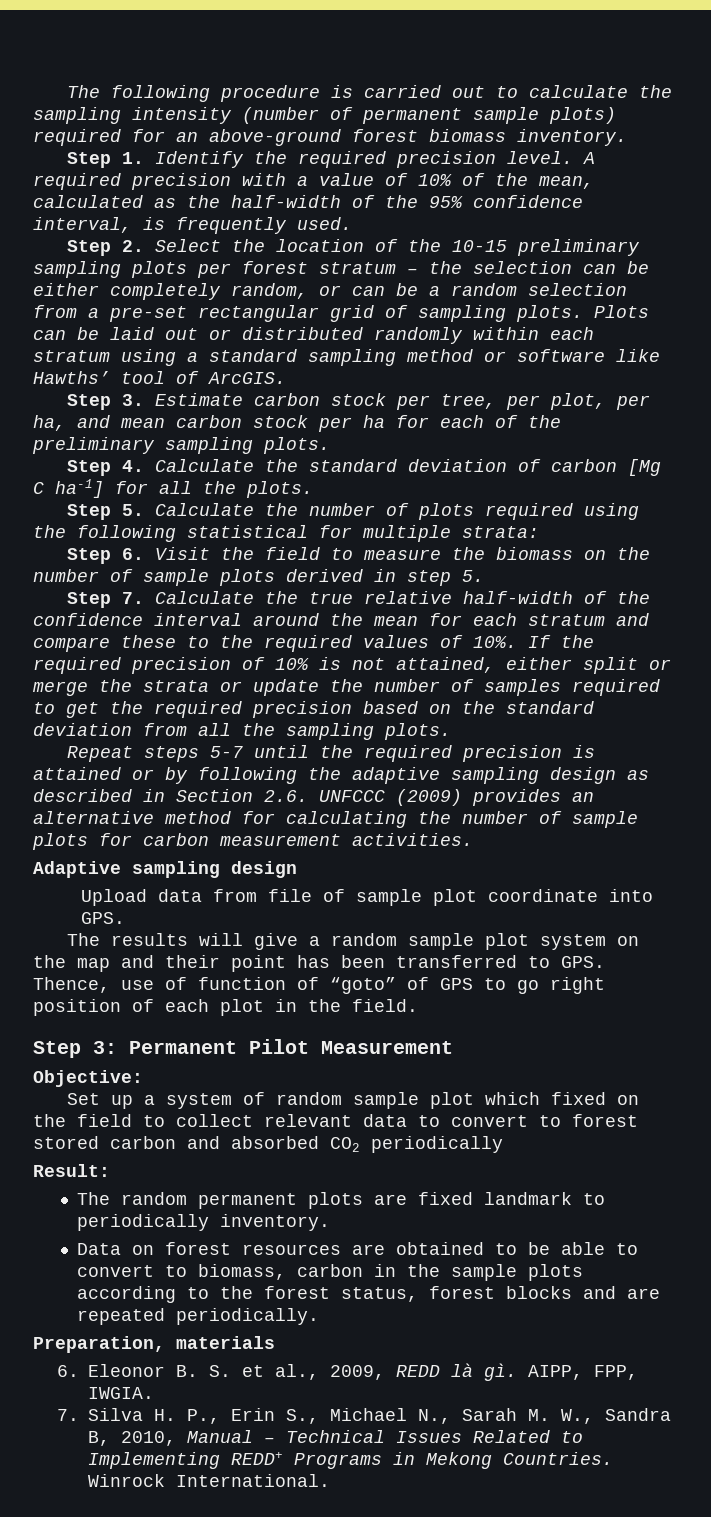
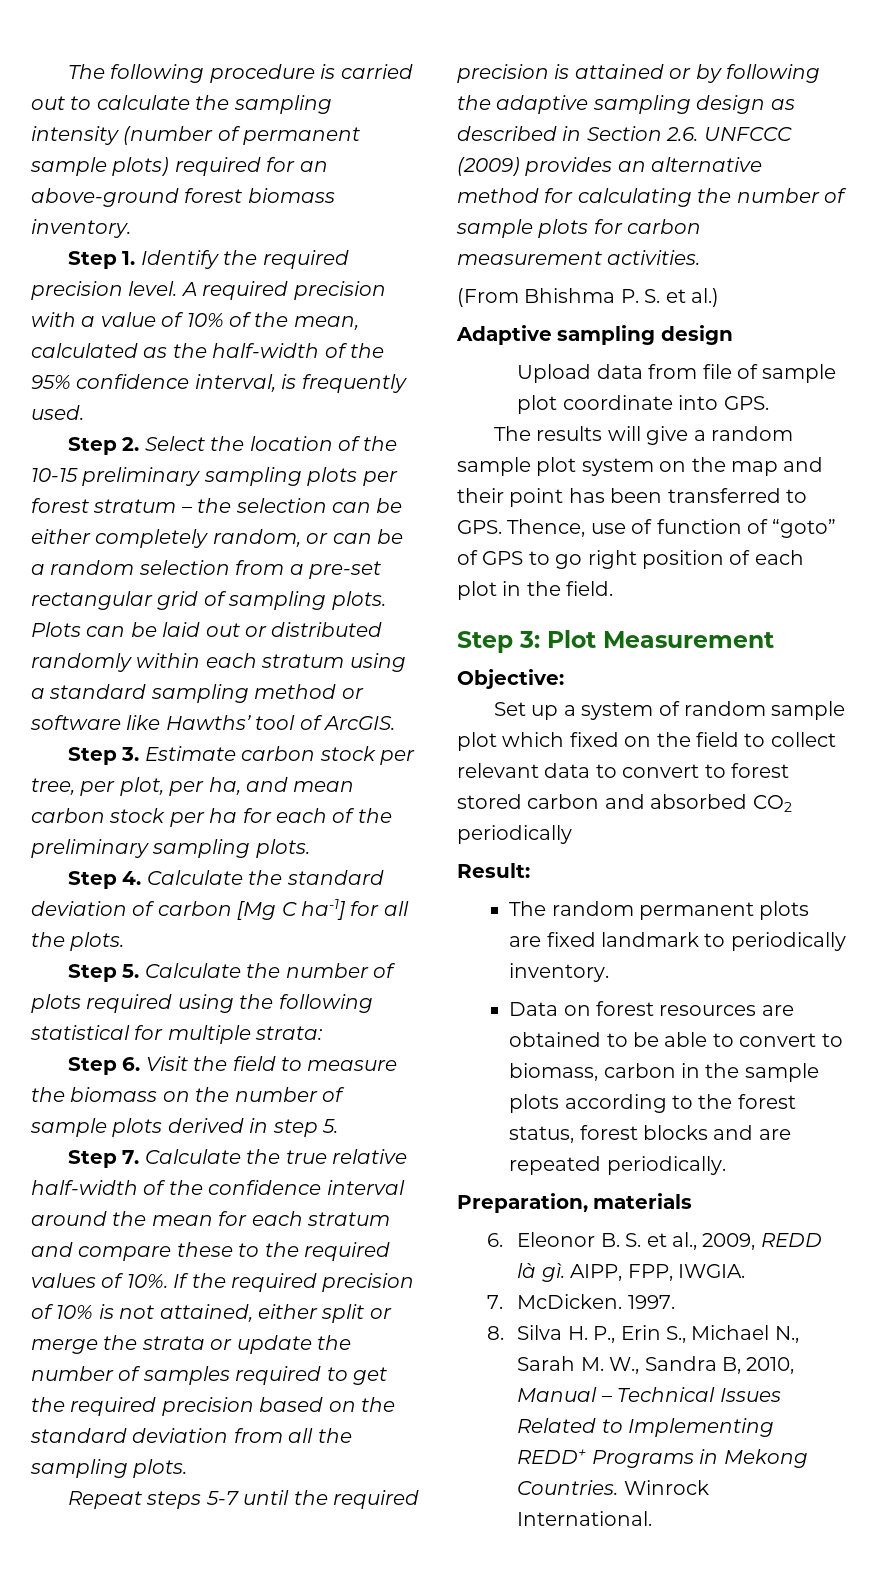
+ (From Bhishma P. S. et al.)
- Step 3: Permanent Pilot Measurement
+ Step 3: Plot Measurement
- 7. Silva H. P., Erin S., Michael N., Sarah M. W., Sandra B, 2010, Manual – Technical Issues Related to Implementing REDD+ Programs in Mekong Countries.
+ 7. McDicken. 1997.
+ 8. Silva H. P., Erin S., Michael N., Sarah M. W., Sandra B, 2010, Manual – Technical Issues Related to Implementing REDD+ Programs in Mekong Countries.

